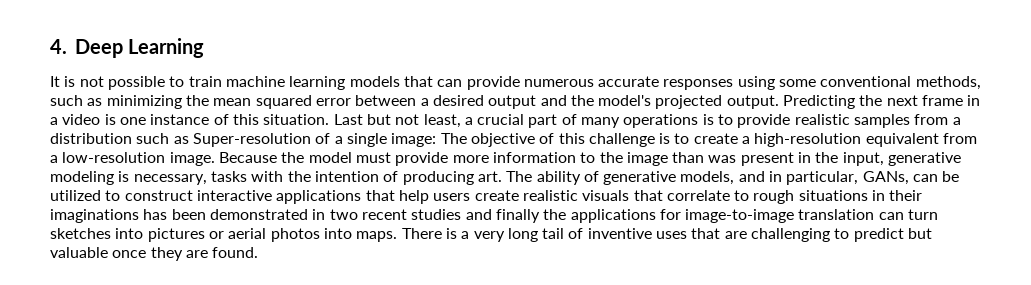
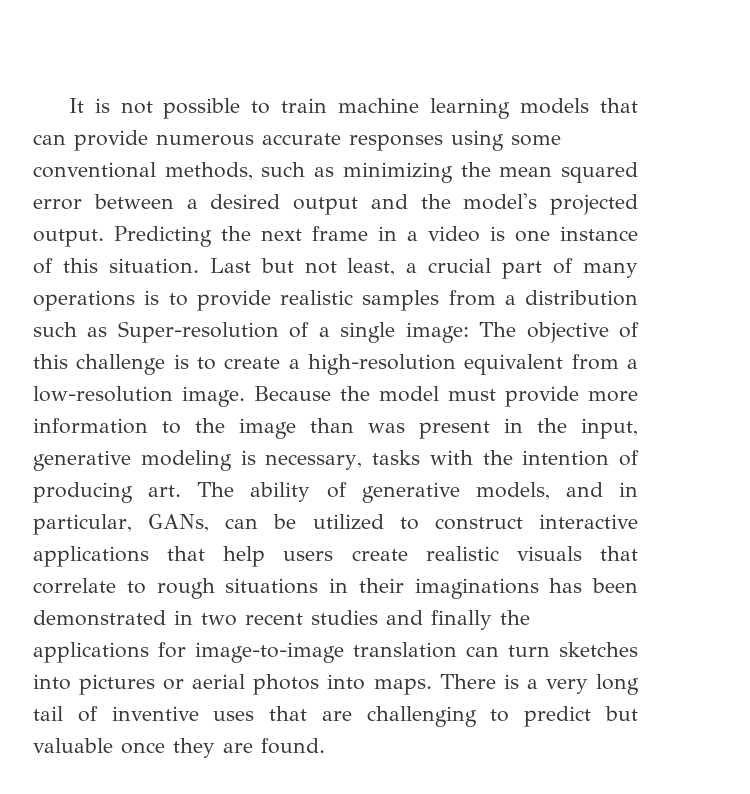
- 4. Deep Learning

